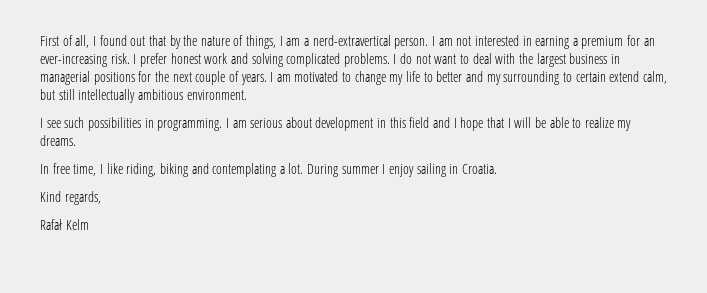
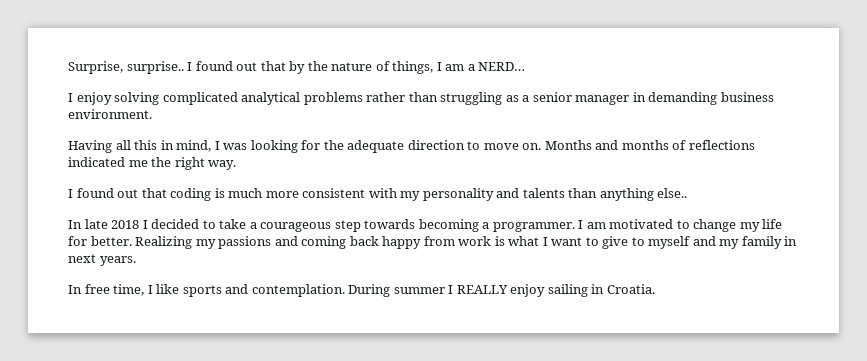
- First of all, I found out that by the nature of things, I am a nerd-extravertical person. I am not interested in earning a premium for an ever-increasing risk. I prefer honest work and solving complicated problems. I do not want to deal with the largest business in managerial positions for the next couple of years.
+ Surprise, surprise.. I found out that by the nature of things, I am a NERD…
+ I enjoy solving complicated analytical problems rather than struggling as a senior manager in demanding business environment.
+ Having all this in mind, I was looking for the adequate direction to move on. Months and months of reflections indicated me the right way.
+ I found out that coding is much more consistent with my personality and talents than anything else..
+ In late 2018 I decided to take a courageous step towards becoming a programmer.
- I am motivated to change my life to better and my surrounding to certain extend calm, but still intellectually ambitious environment.
- I see such possibilities in programming. I am serious about development in this field and I hope that I will be able to realize my dreams.
+ I am motivated to change my life for better. Realizing my passions and coming back happy from work is what I want to give to myself and my family in next years.
- In free time, I like riding, biking and contemplating a lot.
+ In free time, I like sports and contemplation.
- During summer I enjoy sailing in Croatia.
+ During summer I REALLY enjoy sailing in Croatia.
- Kind regards,
- Rafał Kelm

